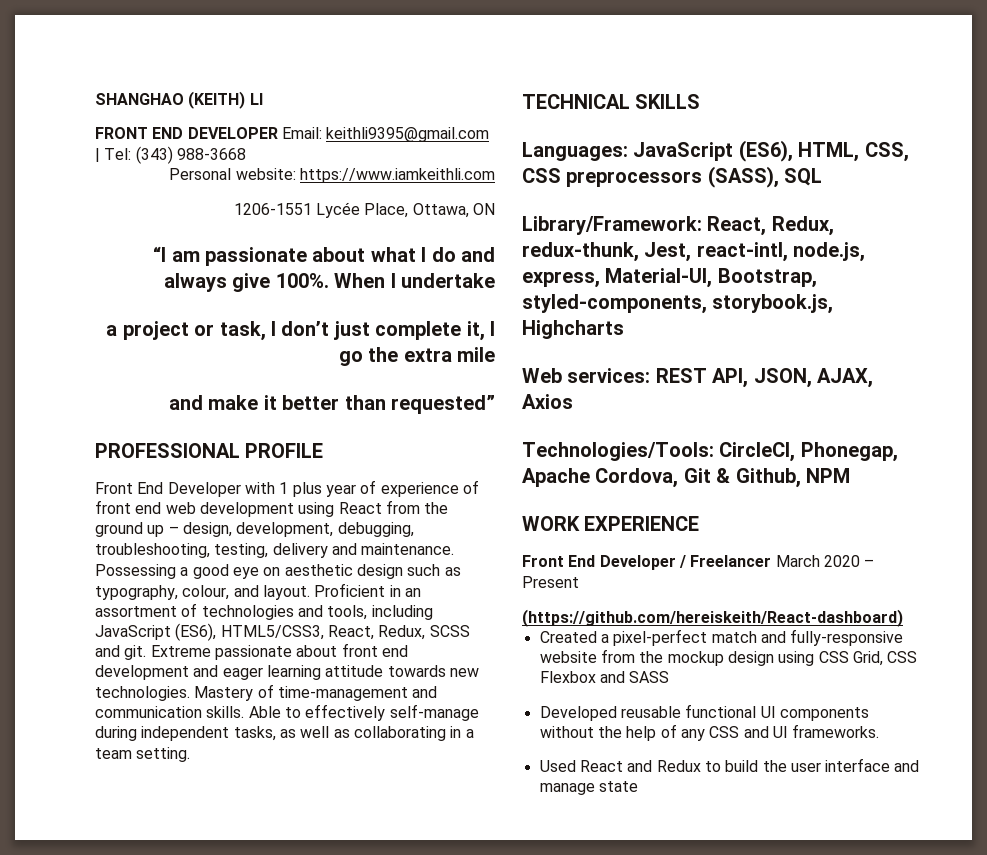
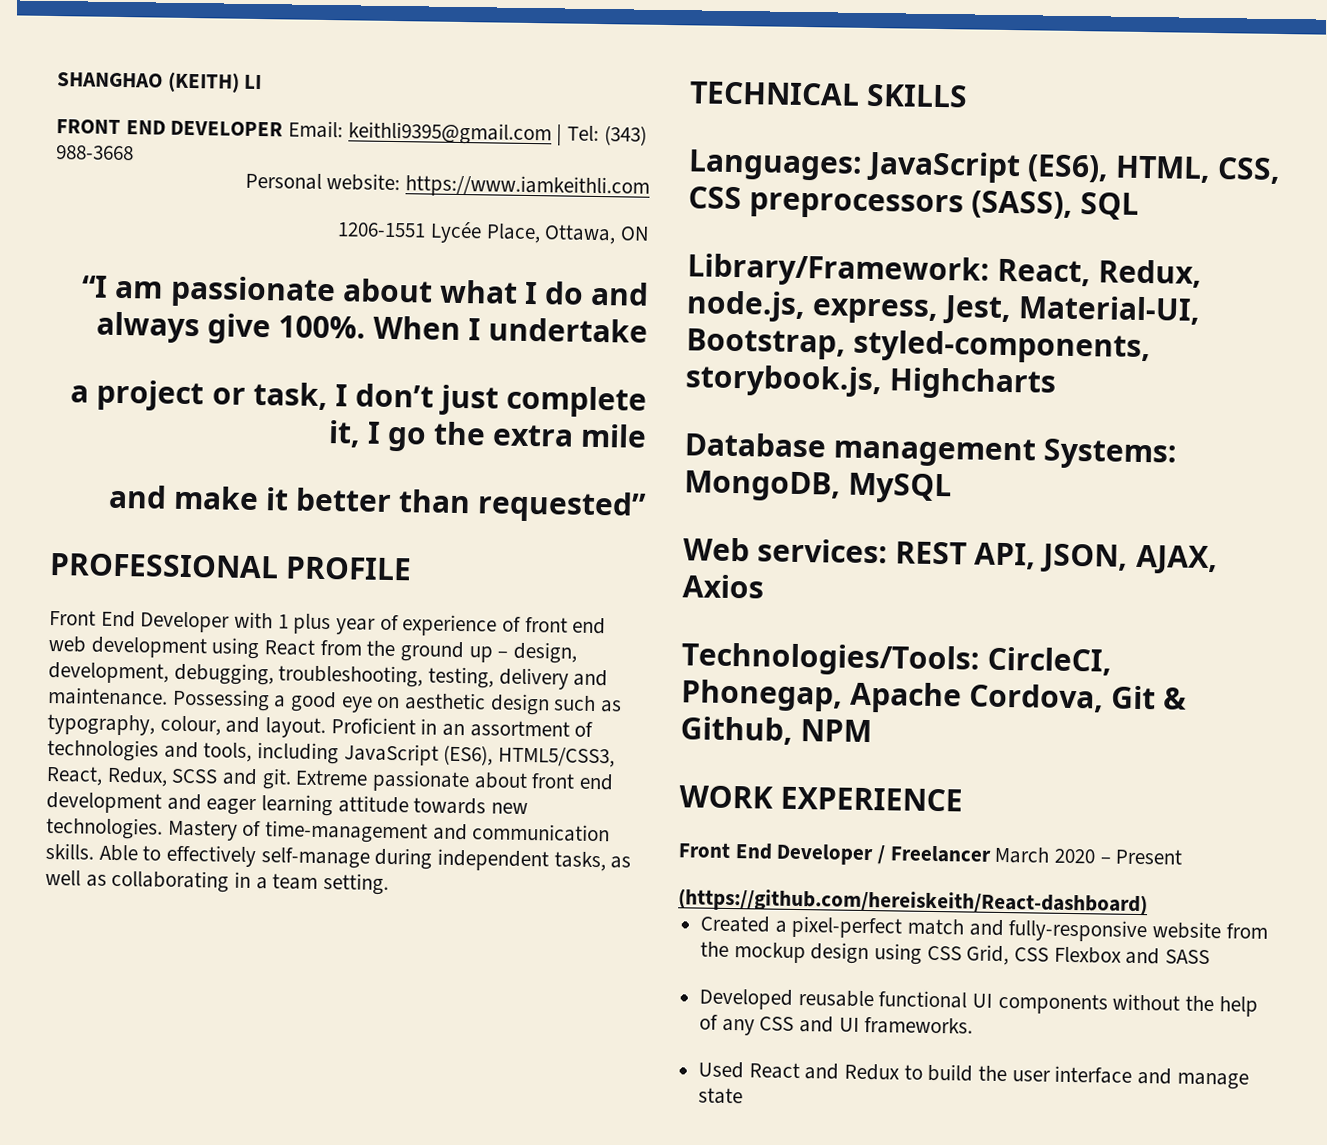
- Library/Framework: React, Redux, redux-thunk, Jest, react-intl, node.js, express, Material-UI, Bootstrap, styled-components, storybook.js, Highcharts
+ Library/Framework: React, Redux, node.js, express, Jest, Material-UI, Bootstrap, styled-components, storybook.js, Highcharts
+ Database management Systems: MongoDB, MySQL

